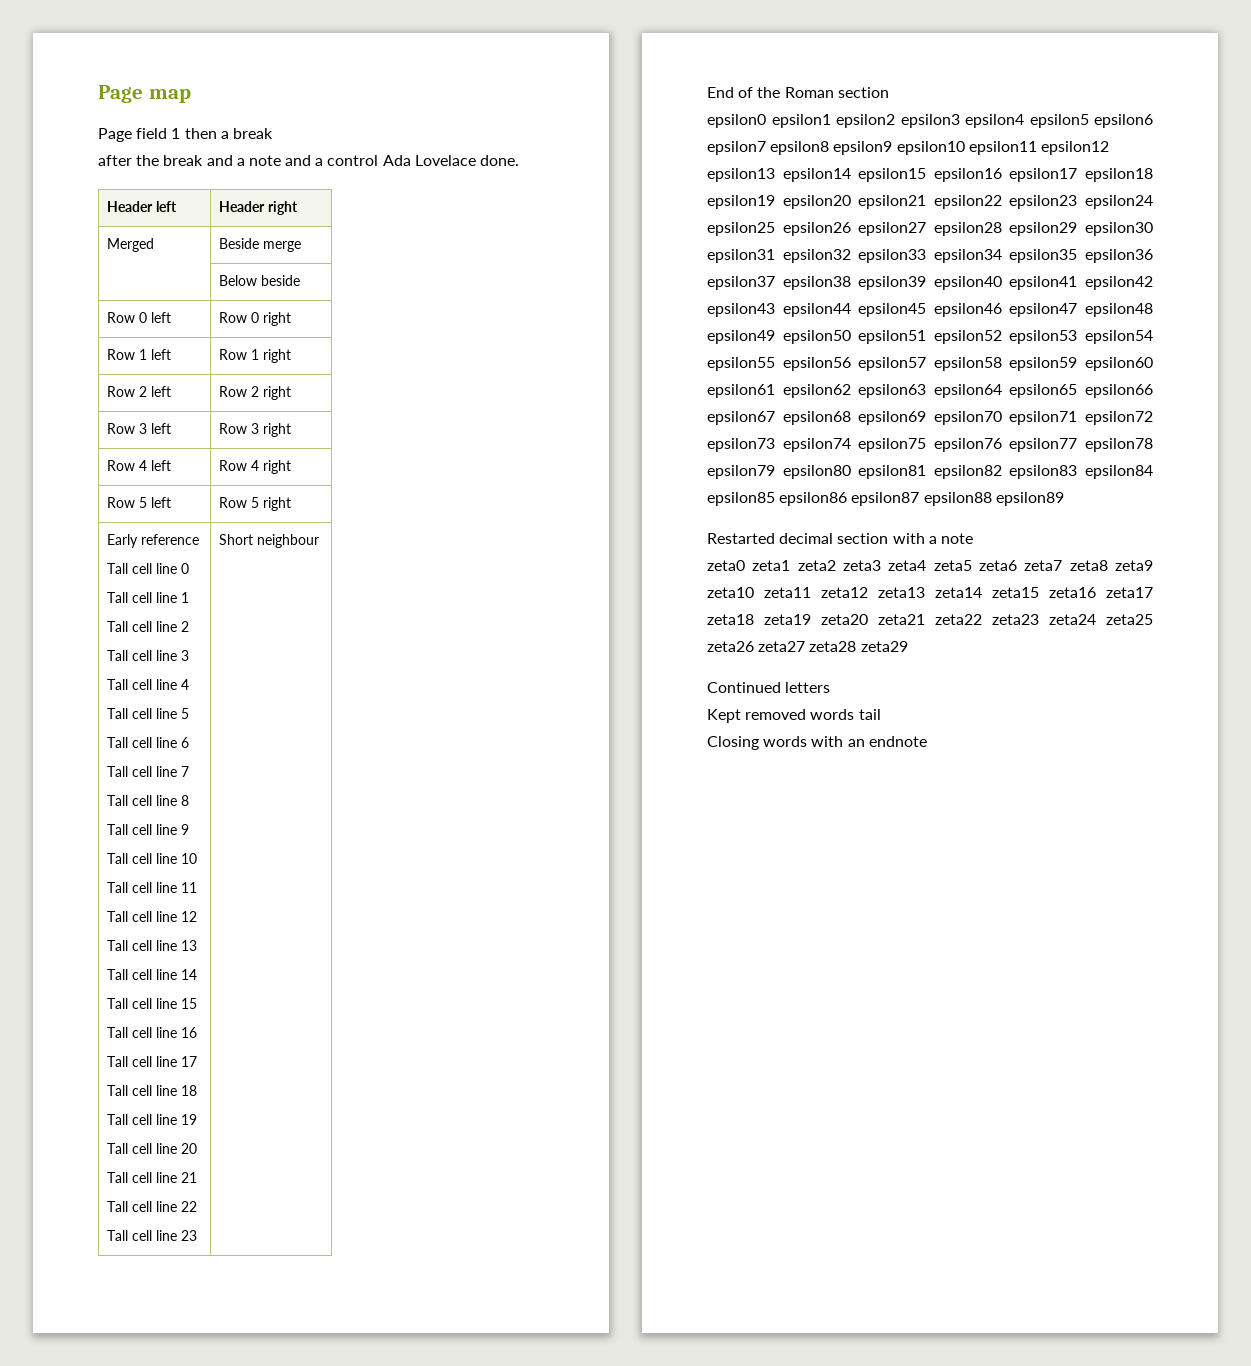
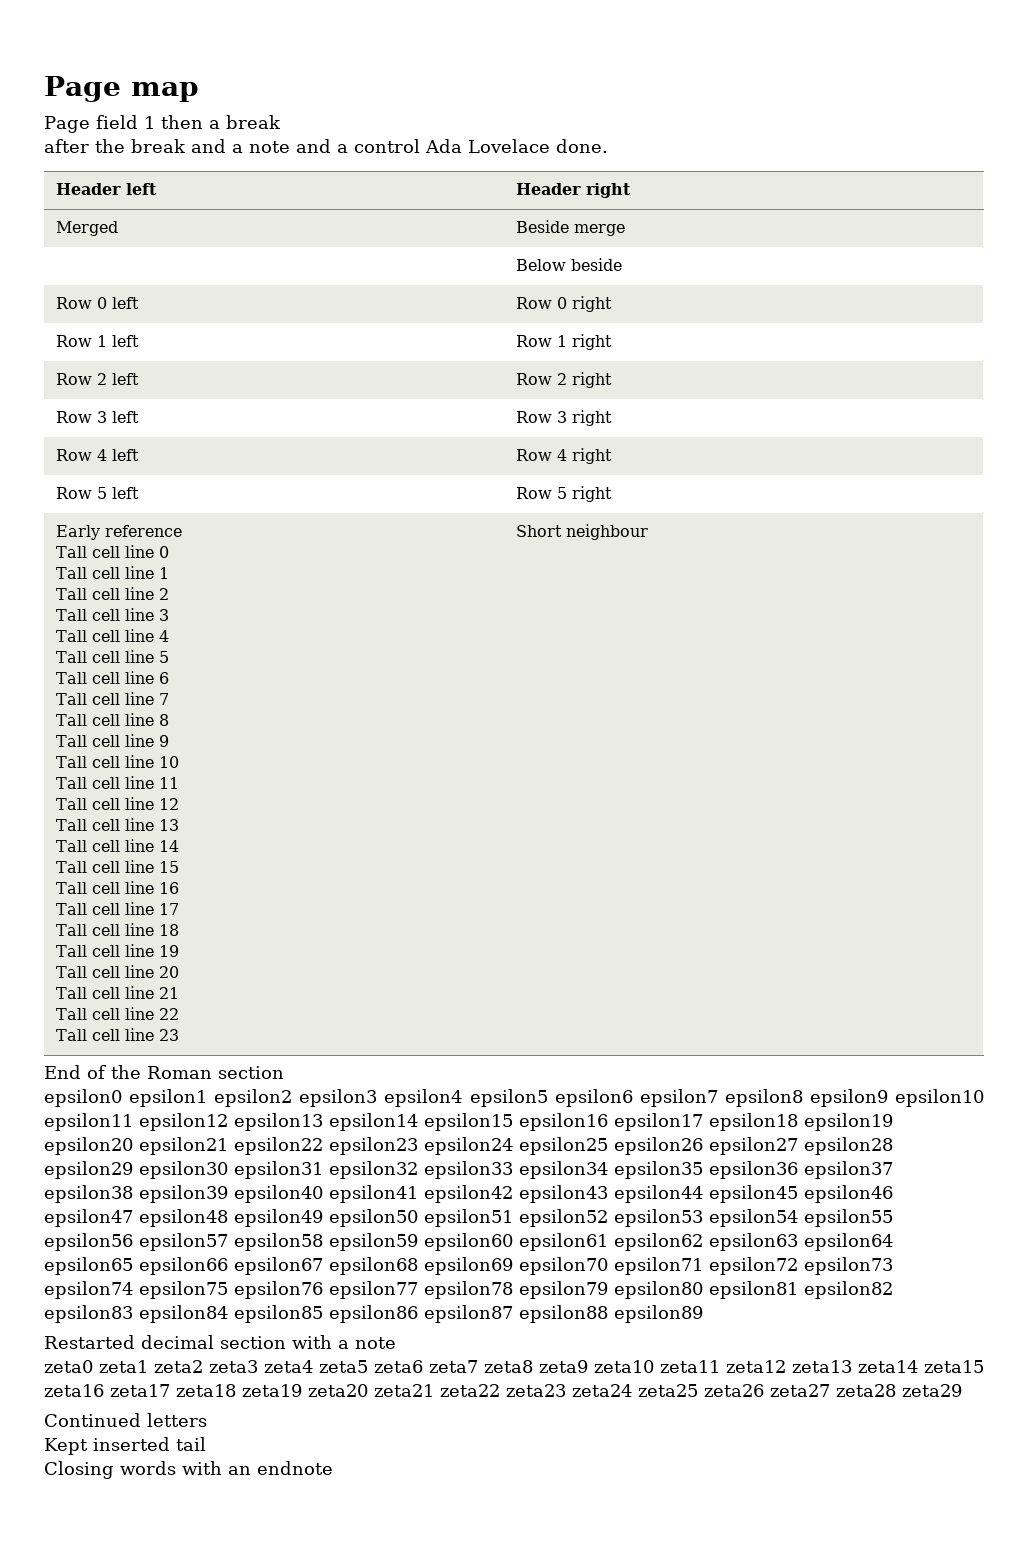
- Kept removed words tail
+ Kept inserted tail

